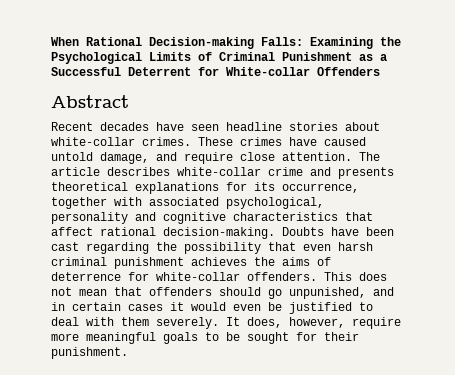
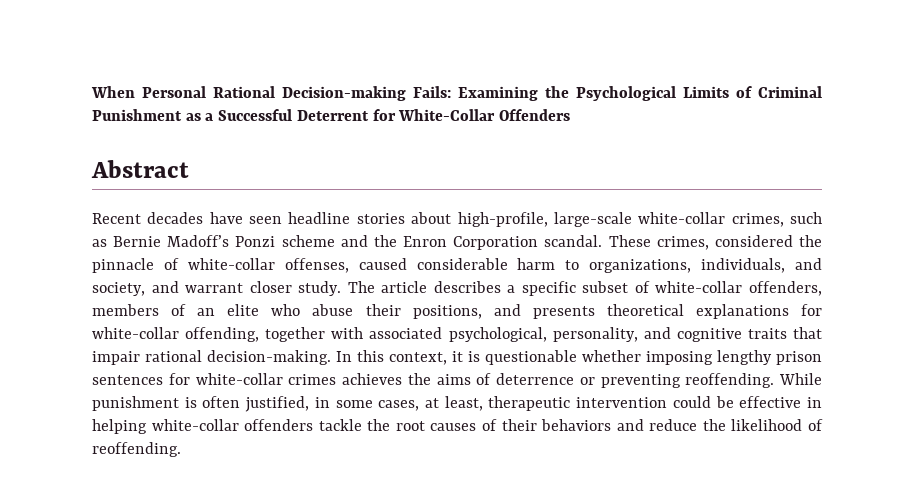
- When Rational Decision-making Falls: Examining the Psychological Limits of Criminal Punishment as a Successful Deterrent for White-collar Offenders
+ When Personal Rational Decision-making Fails: Examining the Psychological Limits of Criminal Punishment as a Successful Deterrent for White-Collar Offenders
- Recent decades have seen headline stories about white-collar crimes. These crimes have caused untold damage, and require close attention. The article describes white-collar crime and presents theoretical explanations for its occurrence, together with associated psychological, personality and cognitive characteristics that affect rational decision-making. Doubts have been cast regarding the possibility that even harsh criminal punishment achieves the aims of deterrence for white-collar offenders. This does not mean that offenders should go unpunished, and in certain cases it would even be justified to deal with them severely. It does, however, require more meaningful goals to be sought for their punishment.
+ Recent decades have seen headline stories about high-profile, large-scale white-collar crimes, such as Bernie Madoff’s Ponzi scheme and the Enron Corporation scandal. These crimes, considered the pinnacle of white-collar offenses, caused considerable harm to organizations, individuals, and society, and warrant closer study. The article describes a specific subset of white-collar offenders, members of an elite who abuse their positions, and presents theoretical explanations for white-collar offending, together with associated psychological, personality, and cognitive traits that impair rational decision-making. In this context, it is questionable whether imposing lengthy prison sentences for white-collar crimes achieves the aims of deterrence or preventing reoffending. While punishment is often justified, in some cases, at least, therapeutic intervention could be effective in helping white-collar offenders tackle the root causes of their behaviors and reduce the likelihood of reoffending.

